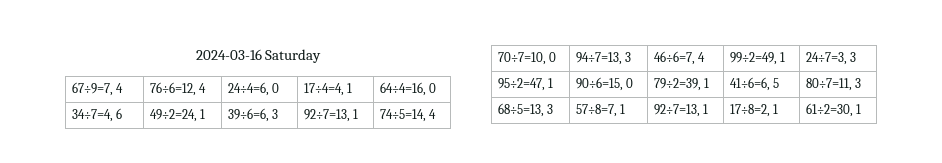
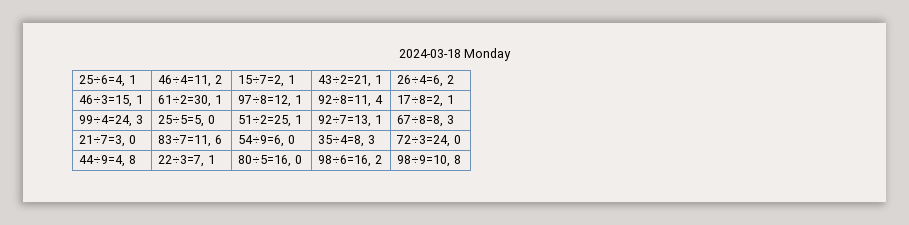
- 2024-03-16 Saturday
- 67÷9=7, 4 | 76÷6=12, 4 | 24÷4=6, 0 | 17÷4=4, 1 | 64÷4=16, 0
- 34÷7=4, 6 | 49÷2=24, 1 | 39÷6=6, 3 | 92÷7=13, 1 | 74÷5=14, 4
- 70÷7=10, 0 | 94÷7=13, 3 | 46÷6=7, 4 | 99÷2=49, 1 | 24÷7=3, 3
- 95÷2=47, 1 | 90÷6=15, 0 | 79÷2=39, 1 | 41÷6=6, 5 | 80÷7=11, 3
- 68÷5=13, 3 | 57÷8=7, 1 | 92÷7=13, 1 | 17÷8=2, 1 | 61÷2=30, 1
+ 2024-03-18 Monday
+ 25÷6=4, 1 | 46÷4=11, 2 | 15÷7=2, 1 | 43÷2=21, 1 | 26÷4=6, 2
+ 46÷3=15, 1 | 61÷2=30, 1 | 97÷8=12, 1 | 92÷8=11, 4 | 17÷8=2, 1
+ 99÷4=24, 3 | 25÷5=5, 0 | 51÷2=25, 1 | 92÷7=13, 1 | 67÷8=8, 3
+ 21÷7=3, 0 | 83÷7=11, 6 | 54÷9=6, 0 | 35÷4=8, 3 | 72÷3=24, 0
+ 44÷9=4, 8 | 22÷3=7, 1 | 80÷5=16, 0 | 98÷6=16, 2 | 98÷9=10, 8

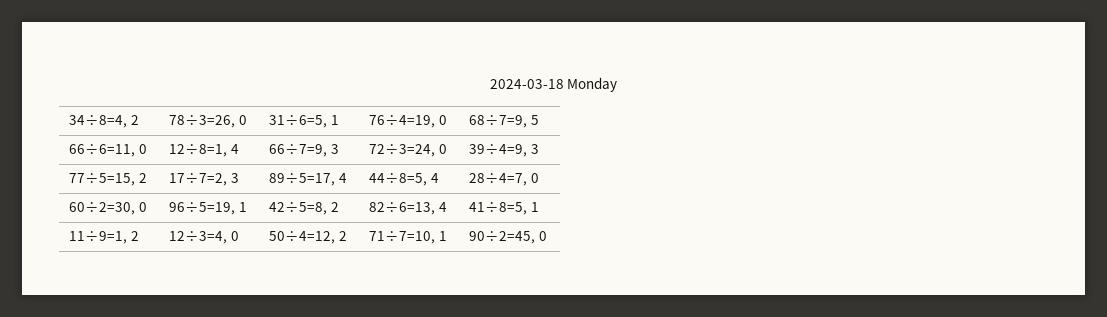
- 25÷6=4, 1 | 46÷4=11, 2 | 15÷7=2, 1 | 43÷2=21, 1 | 26÷4=6, 2
- 46÷3=15, 1 | 61÷2=30, 1 | 97÷8=12, 1 | 92÷8=11, 4 | 17÷8=2, 1
- 99÷4=24, 3 | 25÷5=5, 0 | 51÷2=25, 1 | 92÷7=13, 1 | 67÷8=8, 3
- 21÷7=3, 0 | 83÷7=11, 6 | 54÷9=6, 0 | 35÷4=8, 3 | 72÷3=24, 0
- 44÷9=4, 8 | 22÷3=7, 1 | 80÷5=16, 0 | 98÷6=16, 2 | 98÷9=10, 8
+ 34÷8=4, 2 | 78÷3=26, 0 | 31÷6=5, 1 | 76÷4=19, 0 | 68÷7=9, 5
+ 66÷6=11, 0 | 12÷8=1, 4 | 66÷7=9, 3 | 72÷3=24, 0 | 39÷4=9, 3
+ 77÷5=15, 2 | 17÷7=2, 3 | 89÷5=17, 4 | 44÷8=5, 4 | 28÷4=7, 0
+ 60÷2=30, 0 | 96÷5=19, 1 | 42÷5=8, 2 | 82÷6=13, 4 | 41÷8=5, 1
+ 11÷9=1, 2 | 12÷3=4, 0 | 50÷4=12, 2 | 71÷7=10, 1 | 90÷2=45, 0

